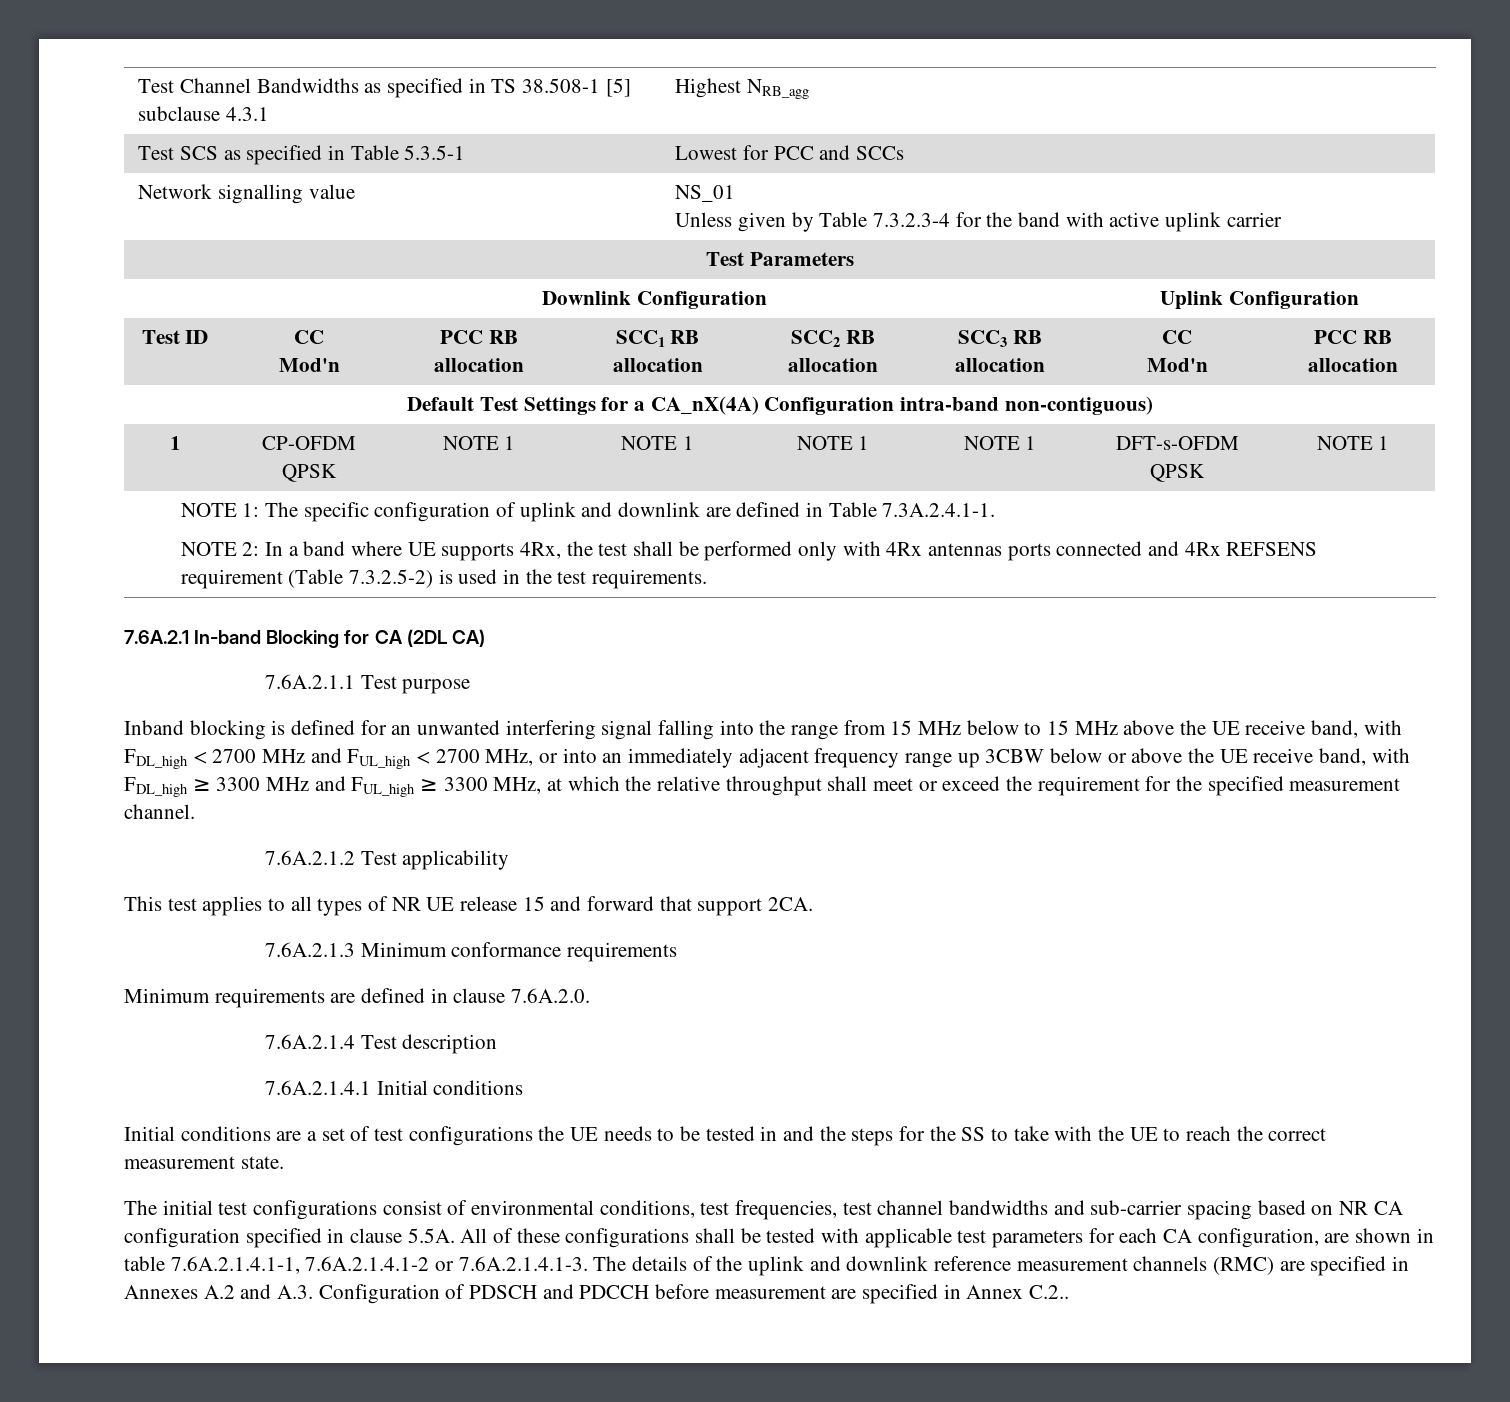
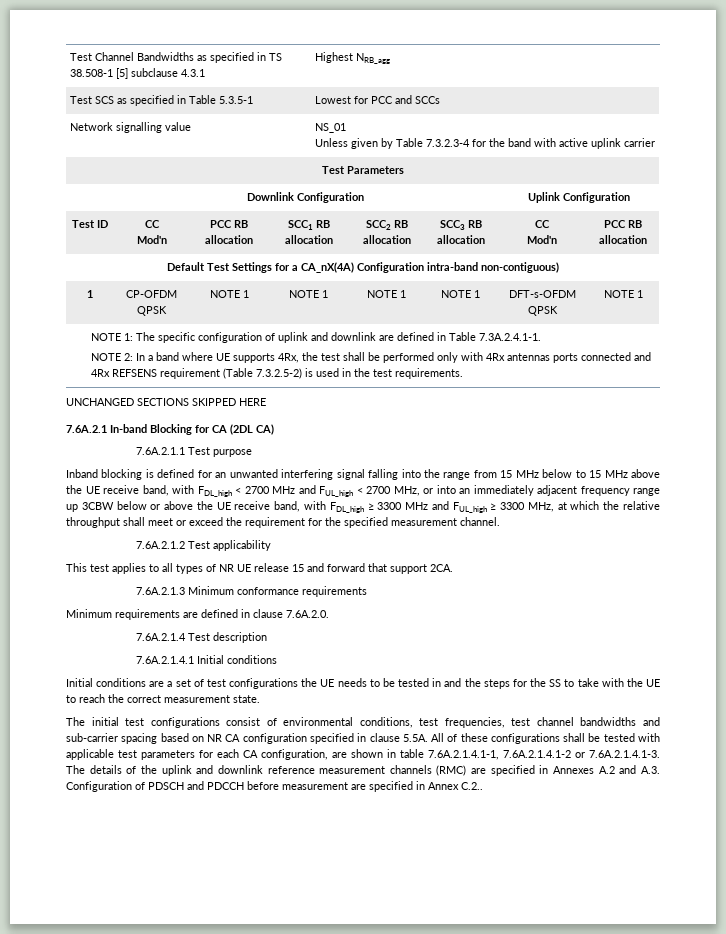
+ UNCHANGED SECTIONS SKIPPED HERE

